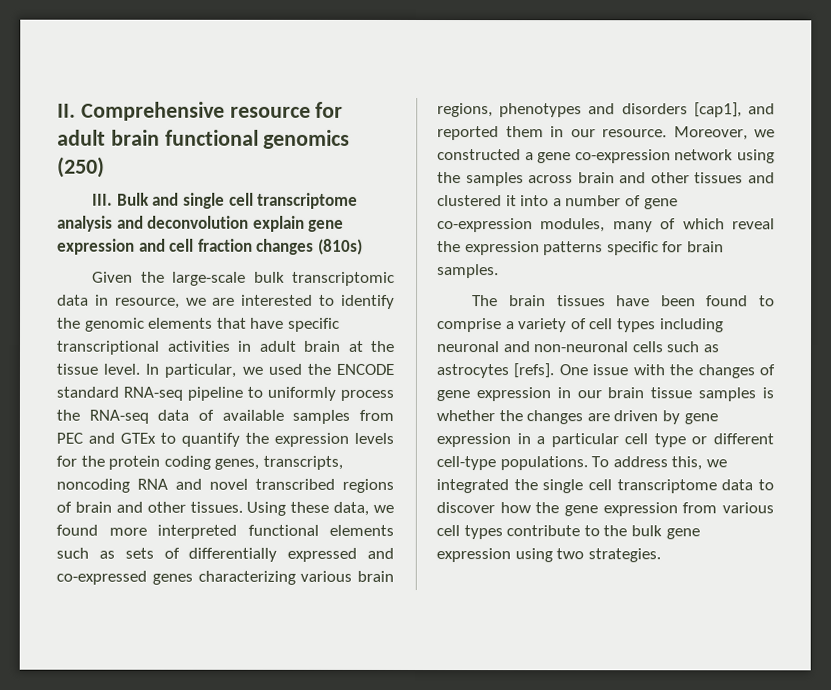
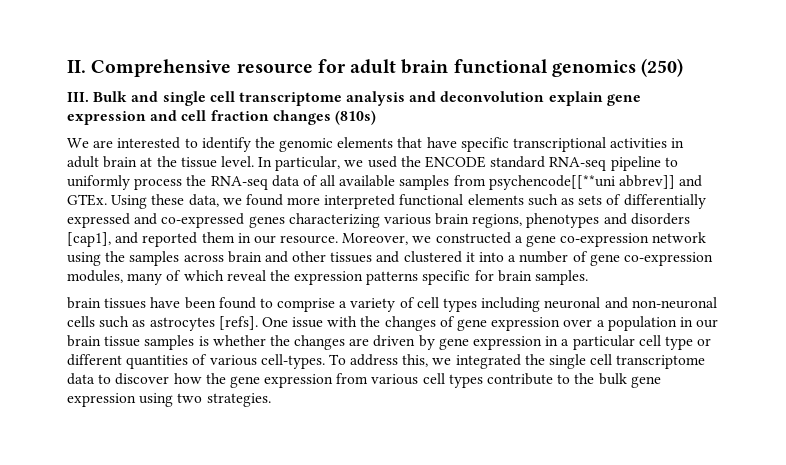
- Given the large-scale bulk transcriptomic data in resource, we are interested to identify the genomic elements that have specific transcriptional activities in adult brain at the tissue level.
+ We are interested to identify the genomic elements that have specific transcriptional activities in adult brain at the tissue level.
- In particular, we used the ENCODE standard RNA-seq pipeline to uniformly process the RNA-seq data of available samples from PEC and GTEx to quantify the expression levels for the protein coding genes, transcripts, noncoding RNA and novel transcribed regions of brain and other tissues.
+ In particular, we used the ENCODE standard RNA-seq pipeline to uniformly process the RNA-seq data of all available samples from psychencode[[**uni abbrev]] and GTEx.
- The brain tissues have been found to comprise a variety of cell types including neuronal and non-neuronal cells such as astrocytes [refs].
+ brain tissues have been found to comprise a variety of cell types including neuronal and non-neuronal cells such as astrocytes [refs].
- One issue with the changes of gene expression in our brain tissue samples is whether the changes are driven by gene expression in a particular cell type or different cell-type populations.
+ One issue with the changes of gene expression over a population in our brain tissue samples is whether the changes are driven by gene expression in a particular cell type or different quantities of various cell-types.

